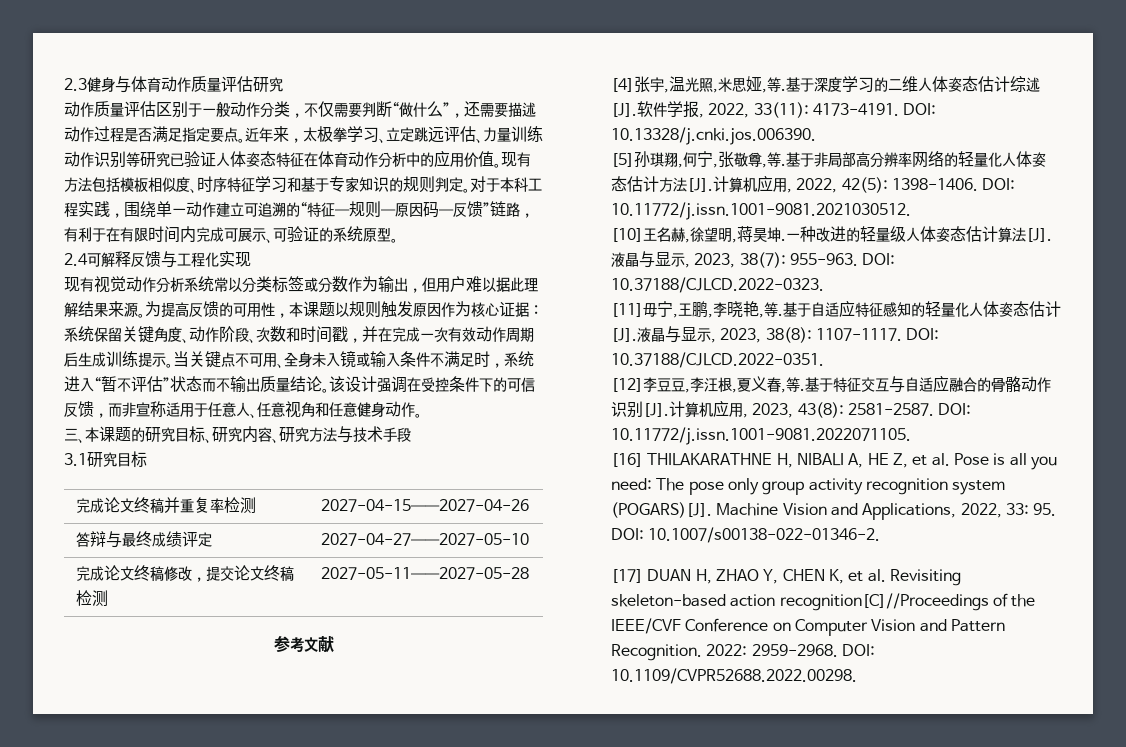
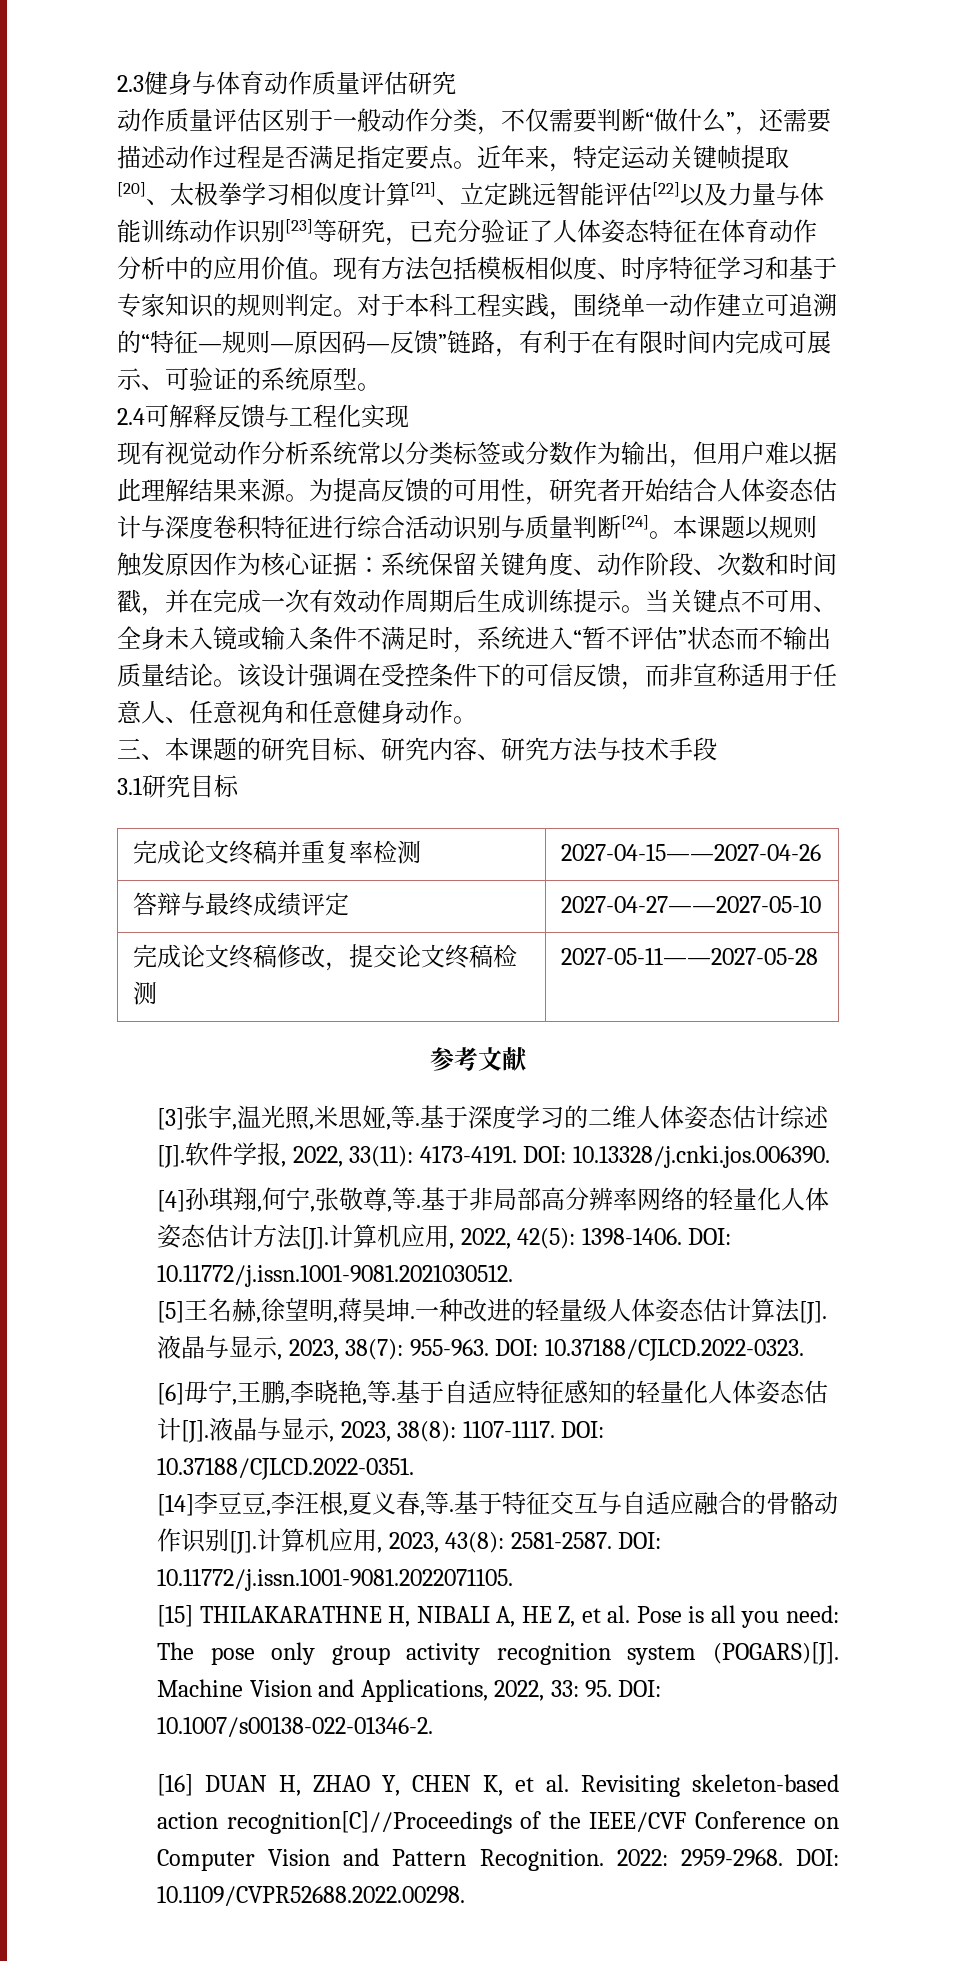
- 近年来，太极拳学习、立定跳远评估、力量训练动作识别等研究已验证人体姿态特征在体育动作分析中的应用价值。
+ 近年来，特定运动关键帧提取[20]、太极拳学习相似度计算[21]、立定跳远智能评估[22]以及力量与体能训练动作识别[23]等研究，已充分验证了人体姿态特征在体育动作分析中的应用价值。
- 为提高反馈的可用性，本课题以规则触发原因作为核心证据：系统保留关键角度、动作阶段、次数和时间戳，并在完成一次有效动作周期后生成训练提示。
+ 为提高反馈的可用性，研究者开始结合人体姿态估计与深度卷积特征进行综合活动识别与质量判断[24]。本课题以规则触发原因作为核心证据：系统保留关键角度、动作阶段、次数和时间戳，并在完成一次有效动作周期后生成训练提示。
- [4]张宇,温光照,米思娅,等.
+ [3]张宇,温光照,米思娅,等.
- [5]孙琪翔,何宁,张敬尊,等.
+ [4]孙琪翔,何宁,张敬尊,等.
- [10]王名赫,徐望明,蒋昊坤.
+ [5]王名赫,徐望明,蒋昊坤.
- [11]毋宁,王鹏,李晓艳,等.
+ [6]毋宁,王鹏,李晓艳,等.
- [12]李豆豆,李汪根,夏义春,等.
+ [14]李豆豆,李汪根,夏义春,等.
- [16] THILAKARATHNE H, NIBALI A, HE Z, et al. Pose is all you need: The pose only group activity recognition system (POGARS)[J].
+ [15] THILAKARATHNE H, NIBALI A, HE Z, et al. Pose is all you need: The pose only group activity recognition system (POGARS)[J].
- [17] DUAN H, ZHAO Y, CHEN K, et al. Revisiting skeleton-based action recognition[C]//Proceedings of the IEEE/CVF Conference on Computer Vision and Pattern Recognition.
+ [16] DUAN H, ZHAO Y, CHEN K, et al. Revisiting skeleton-based action recognition[C]//Proceedings of the IEEE/CVF Conference on Computer Vision and Pattern Recognition.

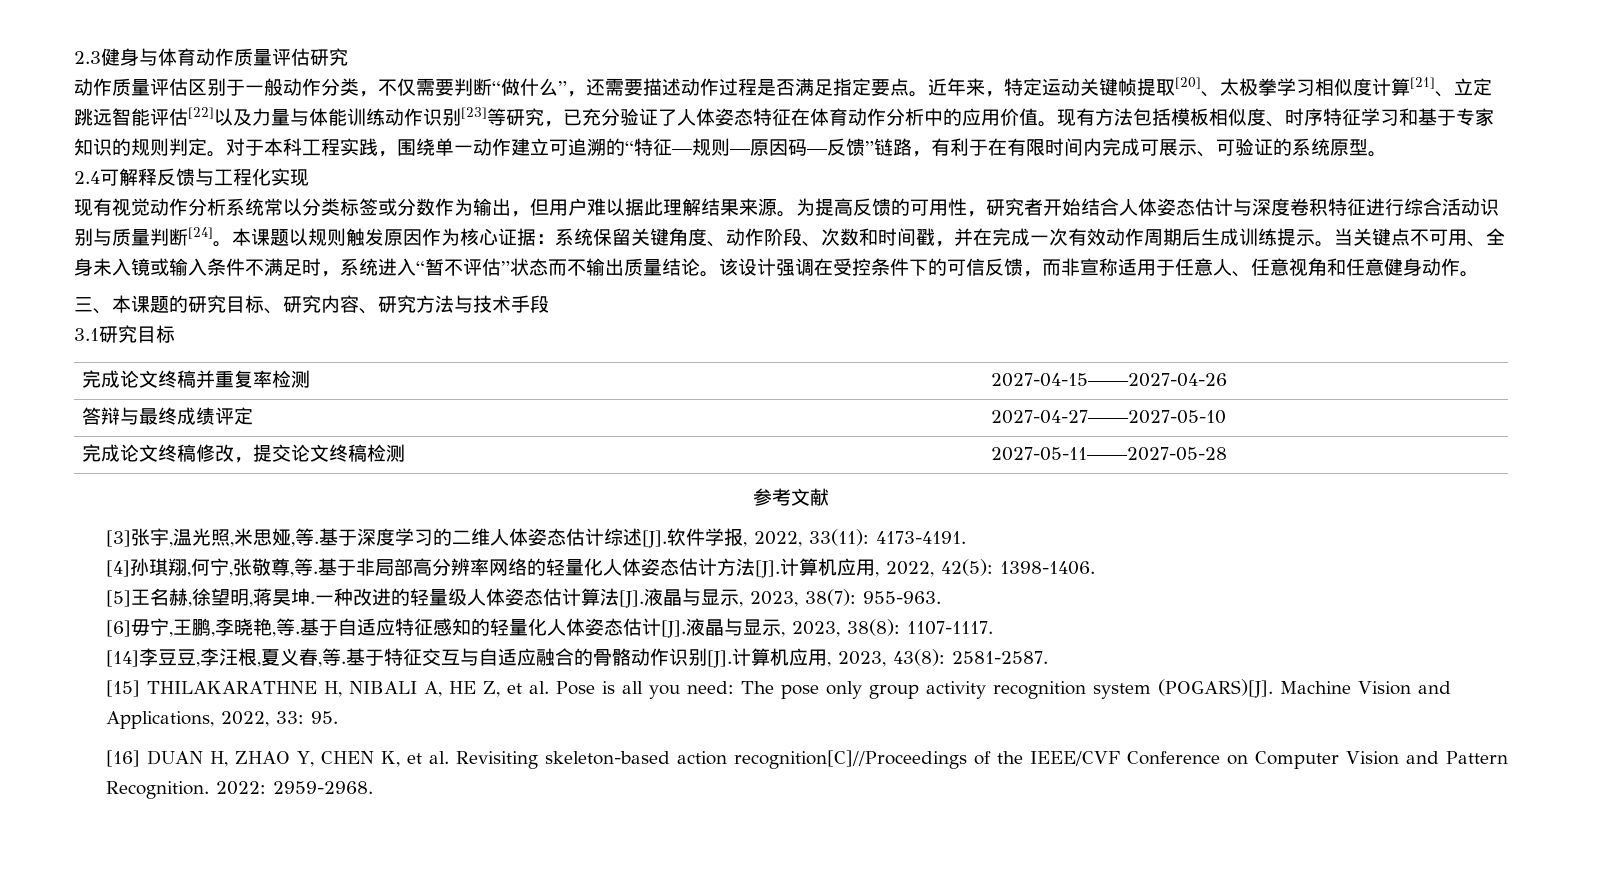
- DOI: 10.13328/j.cnki.jos.006390.
- DOI: 10.11772/j.issn.1001-9081.2021030512.
- DOI: 10.37188/CJLCD.2022-0323.
- DOI: 10.37188/CJLCD.2022-0351.
- DOI: 10.11772/j.issn.1001-9081.2022071105.
- Machine Vision and Applications, 2022, 33: 95. DOI: 10.1007/s00138-022-01346-2.
+ Machine Vision and Applications, 2022, 33: 95.
- DOI: 10.1109/CVPR52688.2022.00298.

